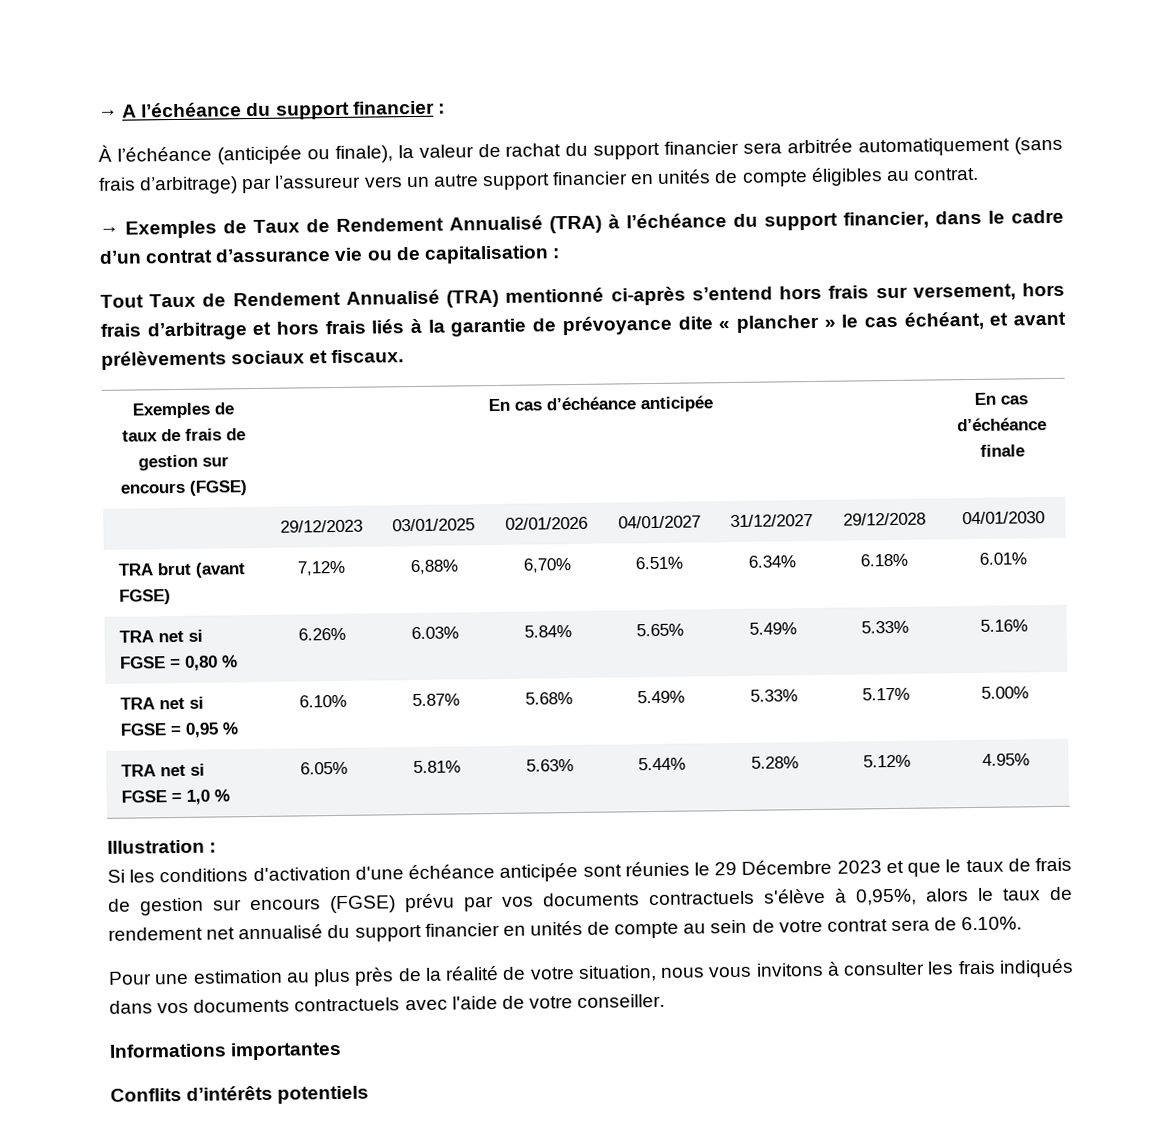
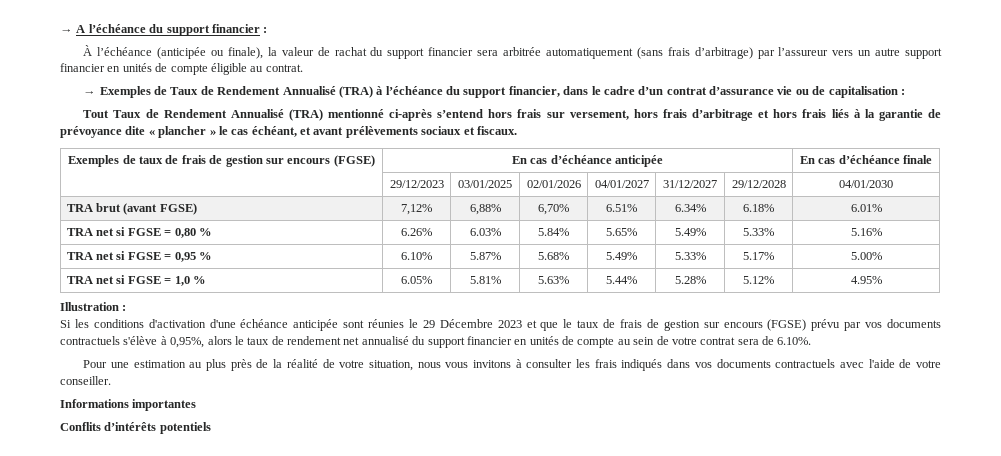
- À l’échéance (anticipée ou finale), la valeur de rachat du support financier sera arbitrée automatiquement (sans frais d’arbitrage) par l’assureur vers un autre support financier en unités de compte éligibles au contrat.
+ À l’échéance (anticipée ou finale), la valeur de rachat du support financier sera arbitrée automatiquement (sans frais d’arbitrage) par l’assureur vers un autre support financier en unités de compte éligible au contrat.

